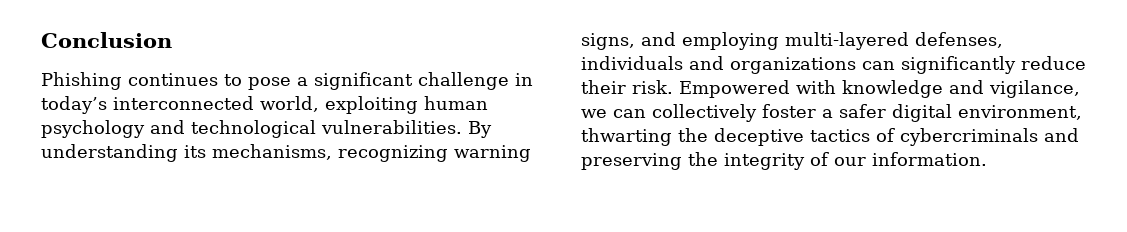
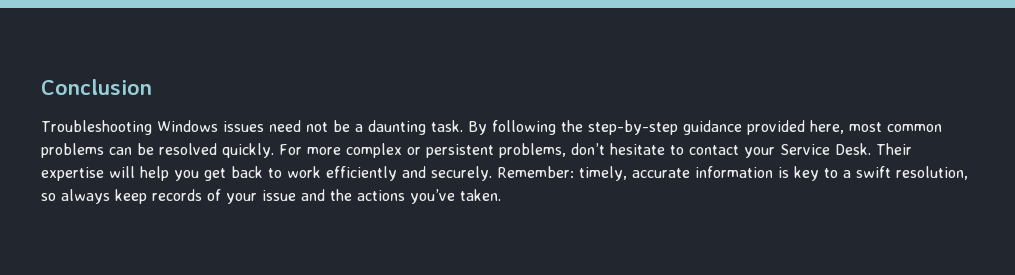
- Phishing continues to pose a significant challenge in today’s interconnected world, exploiting human psychology and technological vulnerabilities. By understanding its mechanisms, recognizing warning signs, and employing multi-layered defenses, individuals and organizations can significantly reduce their risk. Empowered with knowledge and vigilance, we can collectively foster a safer digital environment, thwarting the deceptive tactics of cybercriminals and preserving the integrity of our information.
+ Troubleshooting Windows issues need not be a daunting task. By following the step-by-step guidance provided here, most common problems can be resolved quickly. For more complex or persistent problems, don’t hesitate to contact your Service Desk. Their expertise will help you get back to work efficiently and securely. Remember: timely, accurate information is key to a swift resolution, so always keep records of your issue and the actions you’ve taken.

